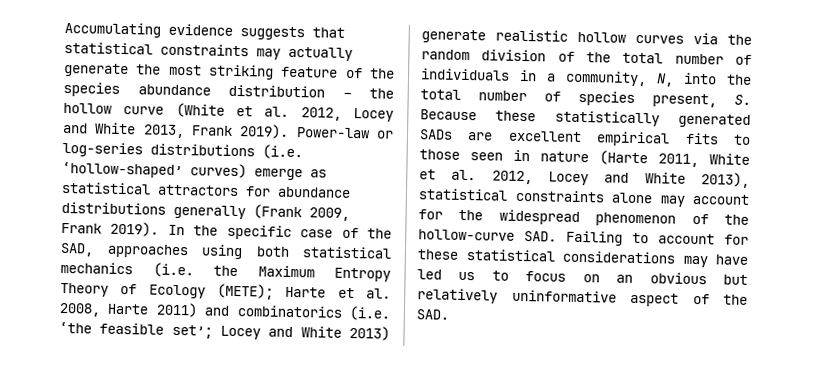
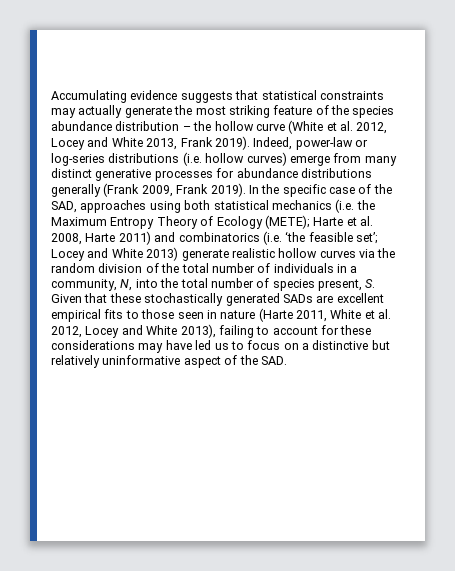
- Power-law or log-series distributions (i.e. ‘hollow-shaped’ curves) emerge as statistical attractors for abundance distributions generally (Frank 2009, Frank 2019).
+ Indeed, power-law or log-series distributions (i.e. hollow curves) emerge from many distinct generative processes for abundance distributions generally (Frank 2009, Frank 2019).
- Locey and White 2013) generate realistic hollow curves via the random division of the total number of individuals in a community, N, into the total number of species present, S. Because these statistically generated SADs are excellent empirical fits to those seen in nature (Harte 2011, White et al. 2012, Locey and White 2013), statistical constraints alone may account for the widespread phenomenon of the hollow-curve SAD. Failing to account for these statistical considerations may have led us to focus on an obvious but relatively uninformative aspect of the SAD.
+ Locey and White 2013) generate realistic hollow curves via the random division of the total number of individuals in a community, N, into the total number of species present, S. Given that these stochastically generated SADs are excellent empirical fits to those seen in nature (Harte 2011, White et al. 2012, Locey and White 2013), failing to account for these considerations may have led us to focus on a distinctive but relatively uninformative aspect of the SAD.

